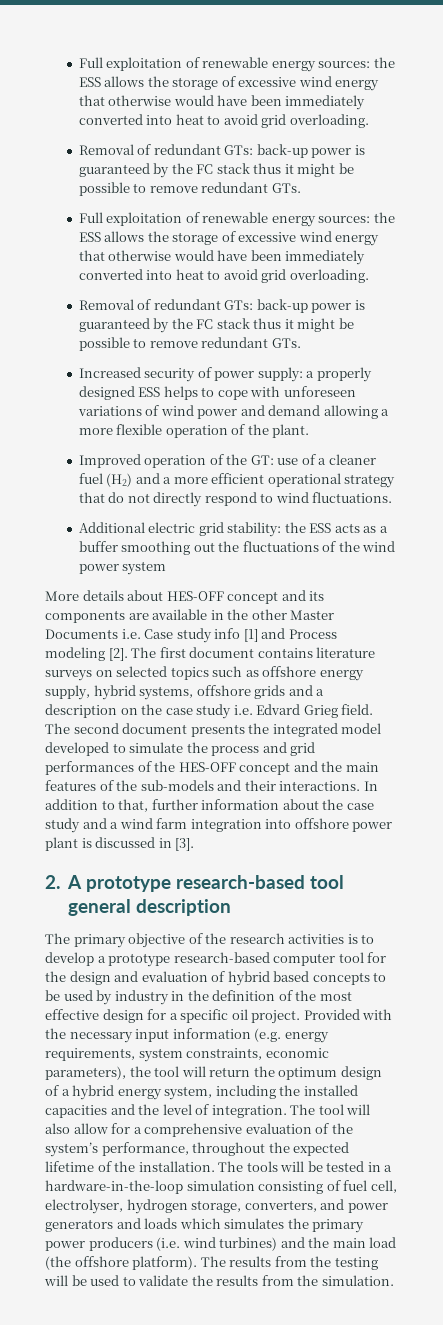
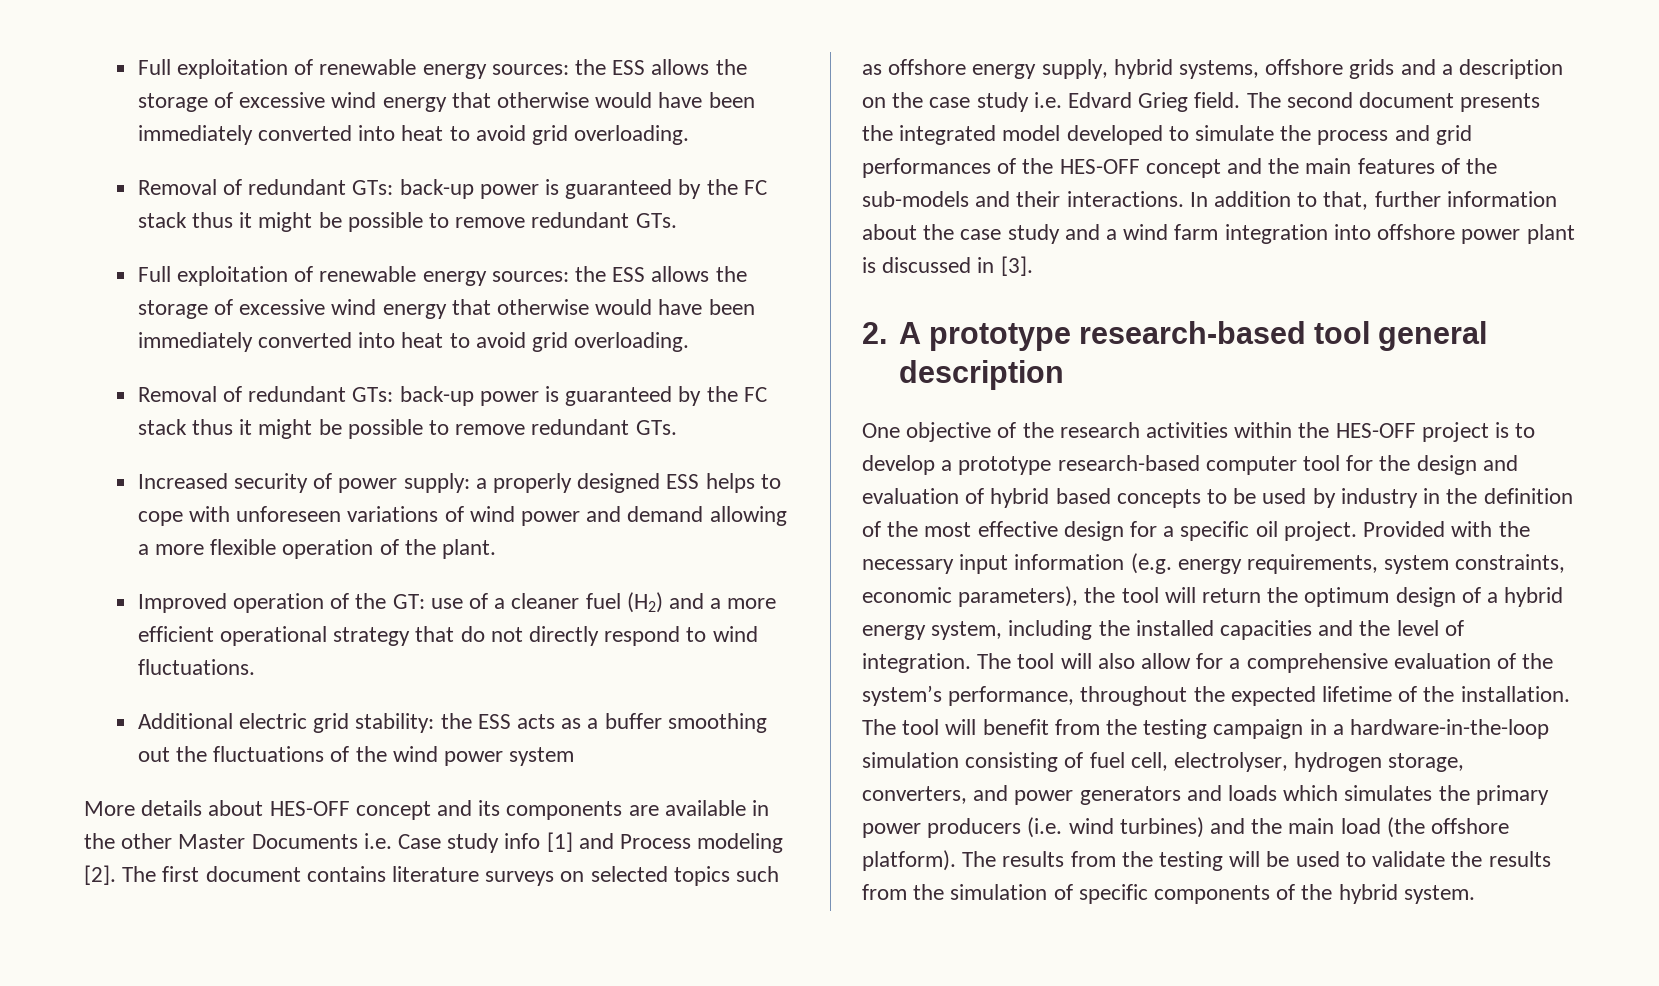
- The primary objective of the research activities is to develop a prototype research-based computer tool for the design and evaluation of hybrid based concepts to be used by industry in the definition of the most effective design for a specific oil project.
+ One objective of the research activities within the HES-OFF project is to develop a prototype research-based computer tool for the design and evaluation of hybrid based concepts to be used by industry in the definition of the most effective design for a specific oil project.
- The tools will be tested in a hardware-in-the-loop simulation consisting of fuel cell, electrolyser, hydrogen storage, converters, and power generators and loads which simulates the primary power producers (i.e. wind turbines) and the main load (the offshore platform).
+ The tool will benefit from the testing campaign in a hardware-in-the-loop simulation consisting of fuel cell, electrolyser, hydrogen storage, converters, and power generators and loads which simulates the primary power producers (i.e. wind turbines) and the main load (the offshore platform).
- The results from the testing will be used to validate the results from the simulation.
+ The results from the testing will be used to validate the results from the simulation of specific components of the hybrid system.

